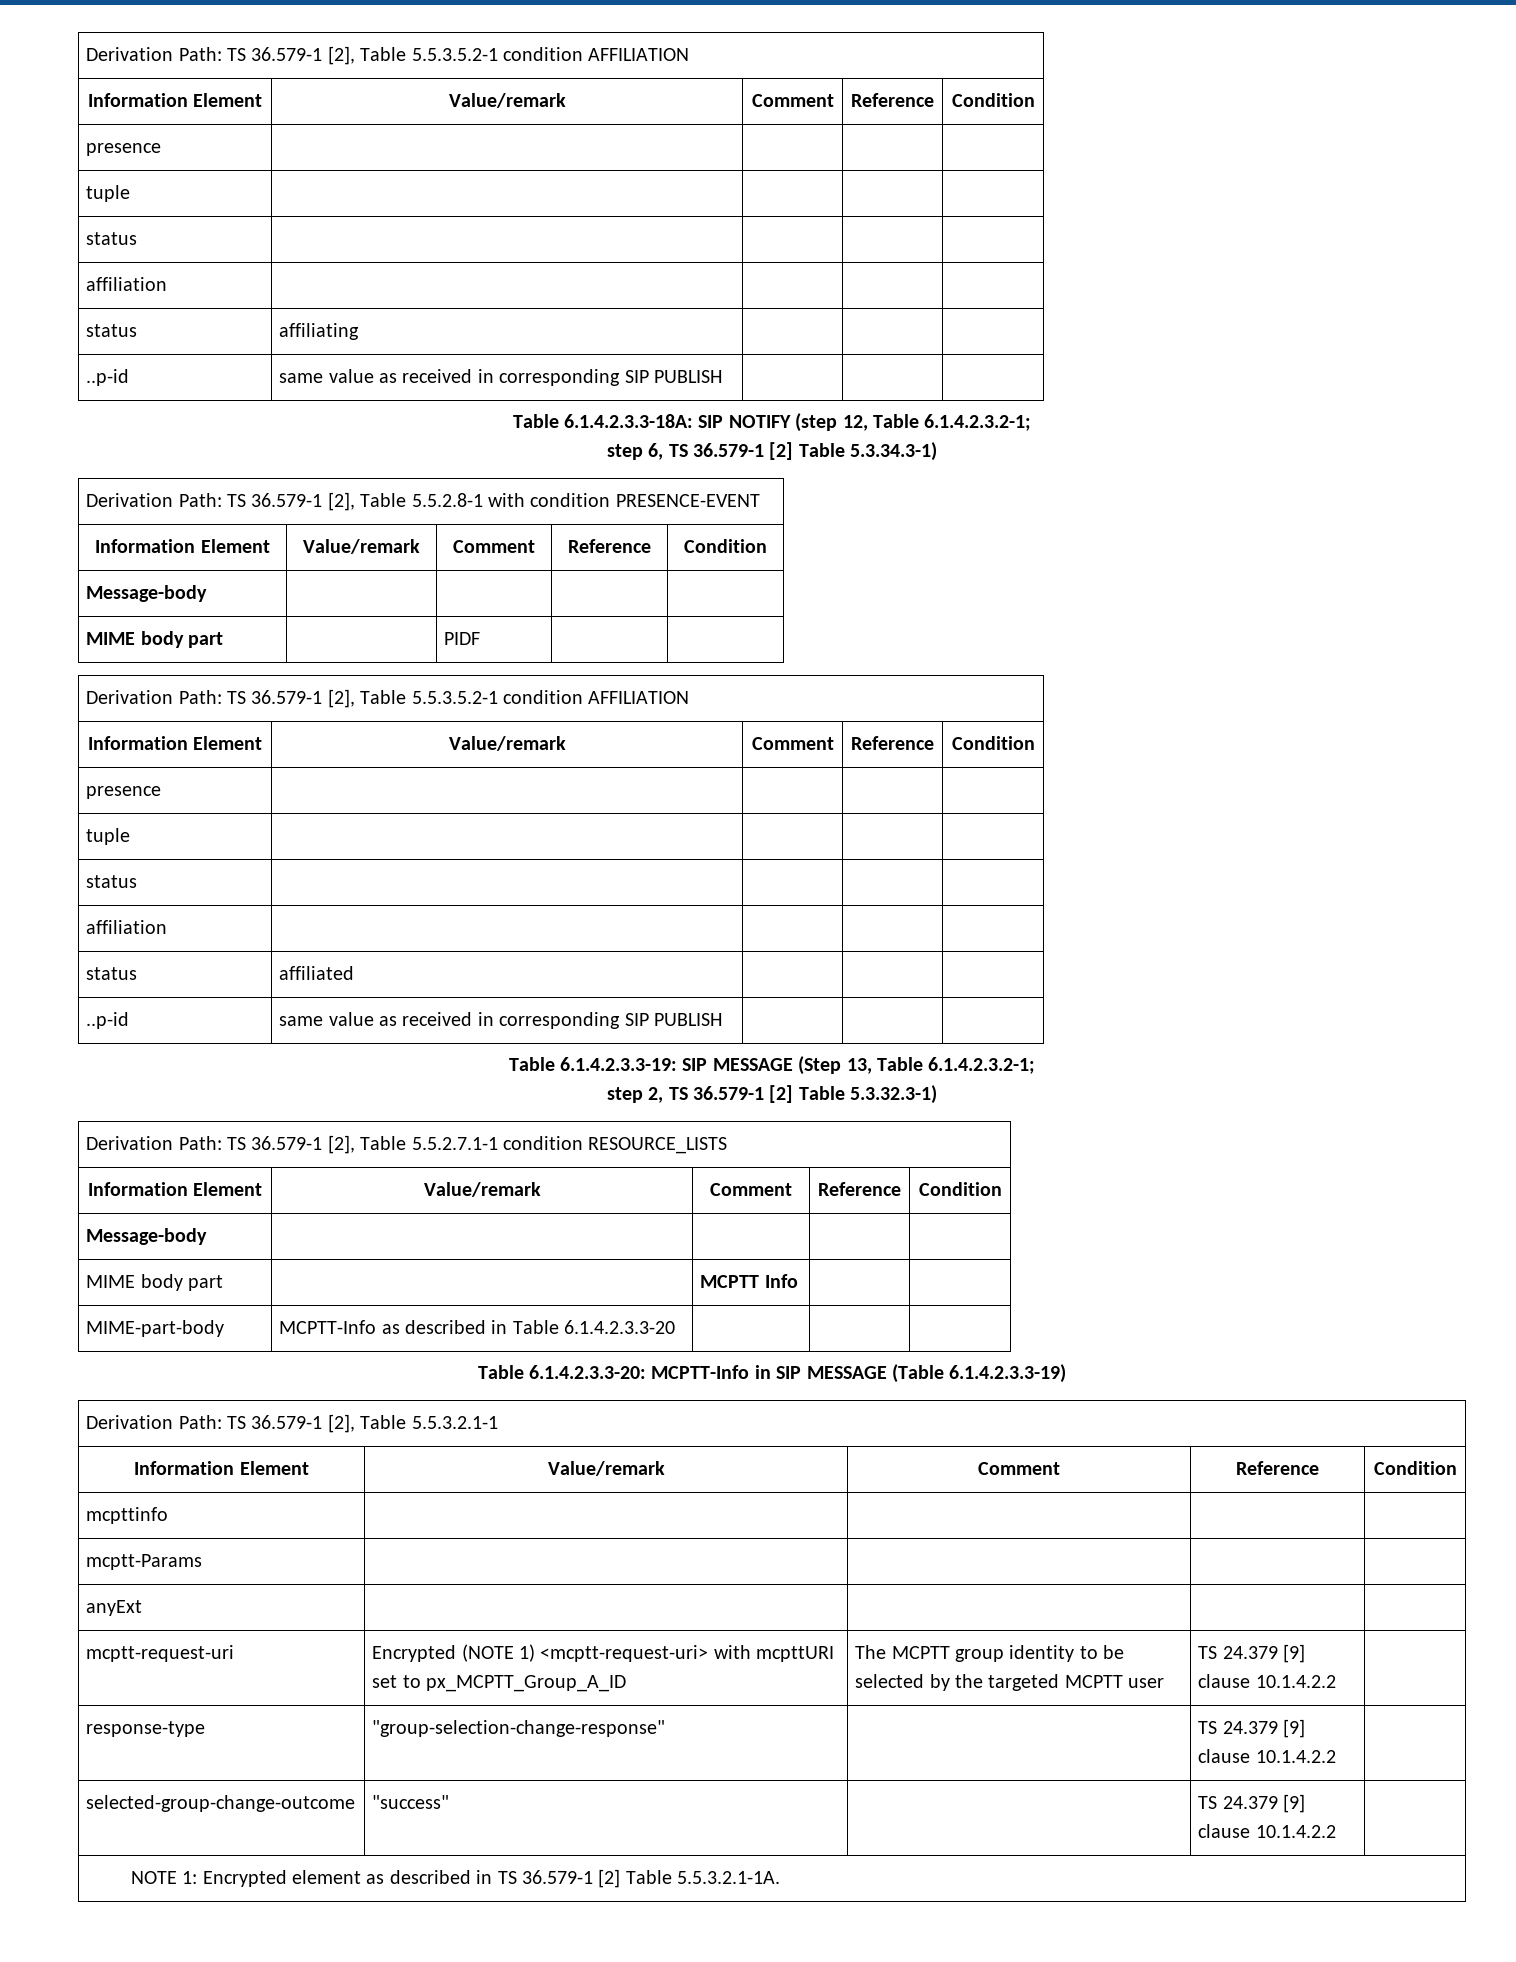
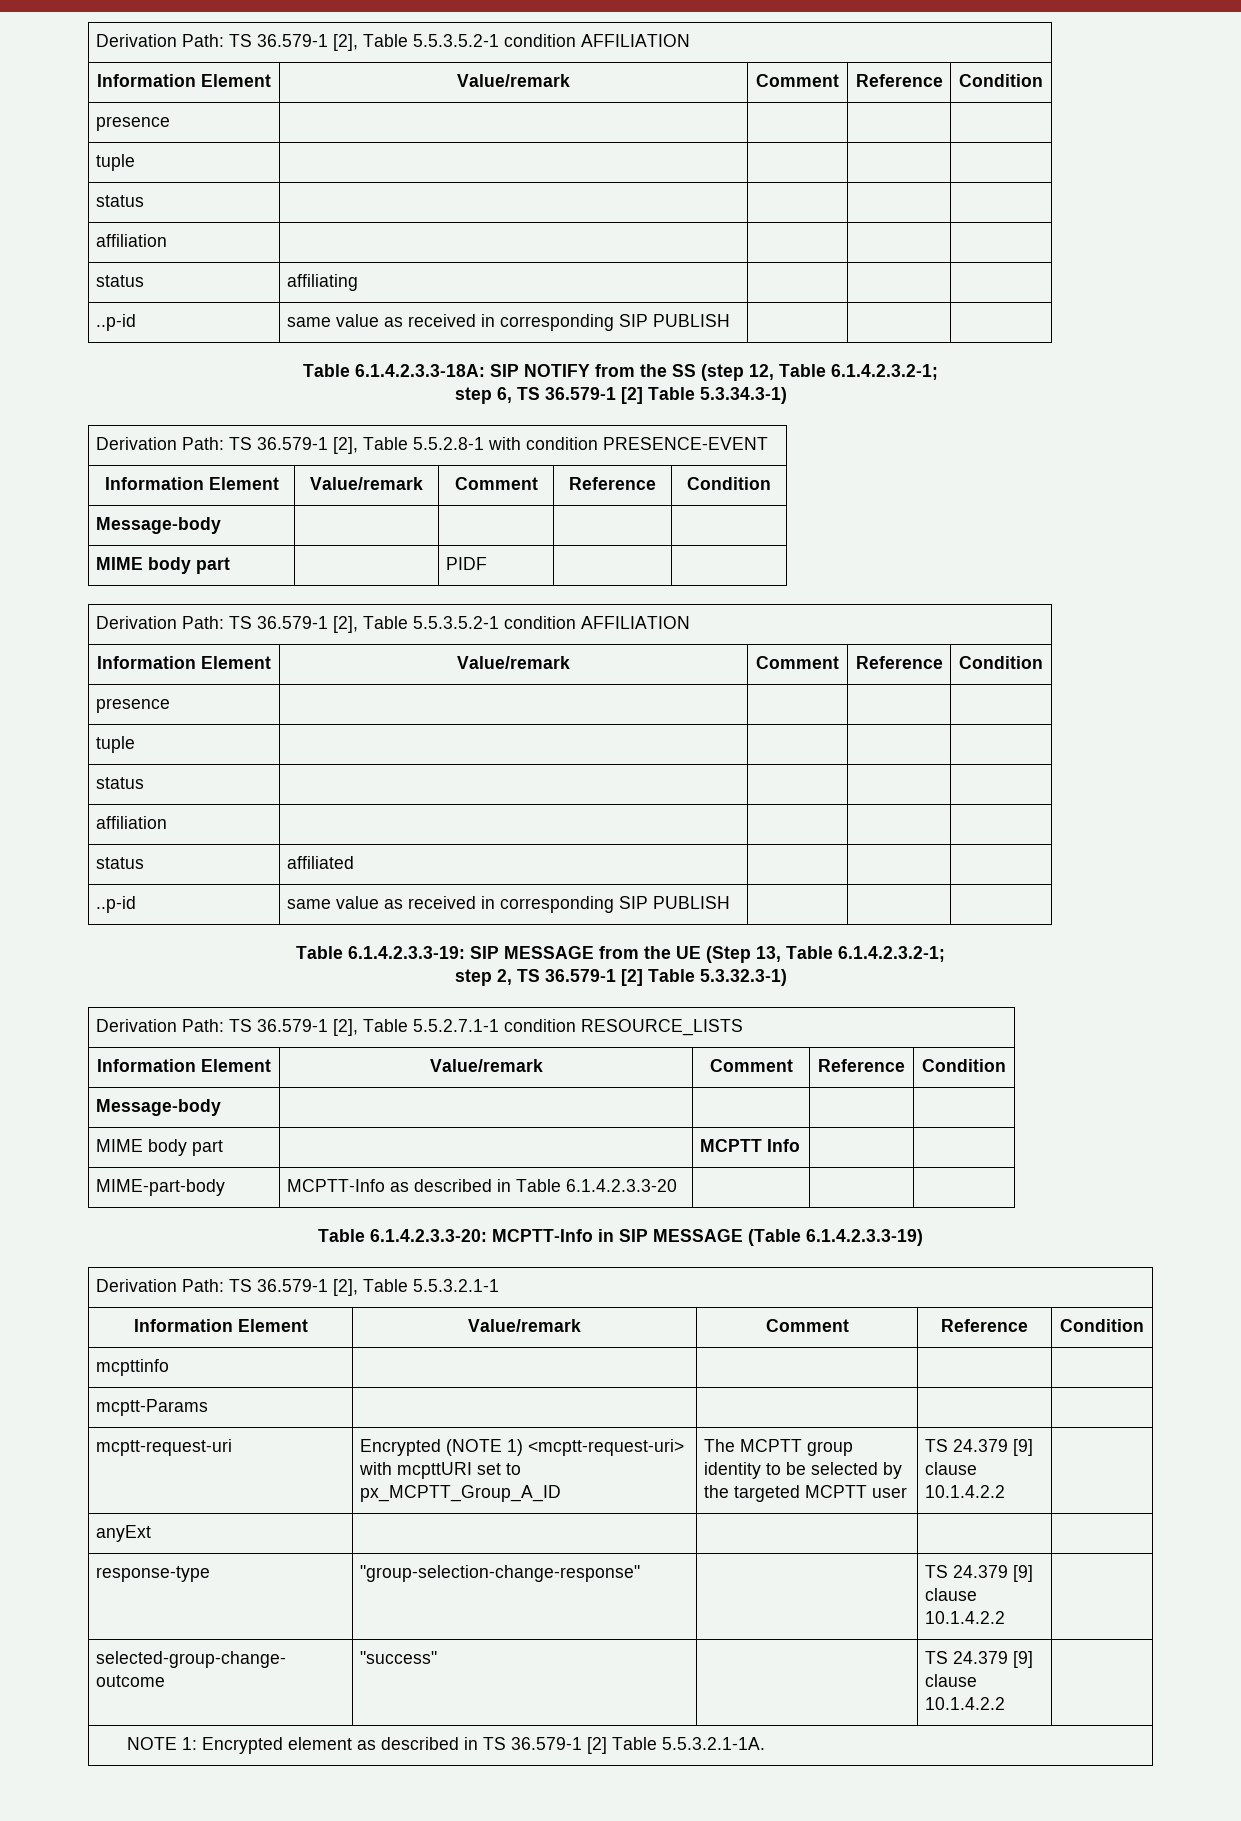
- Table 6.1.4.2.3.3-18A: SIP NOTIFY (step 12, Table 6.1.4.2.3.2-1;
+ Table 6.1.4.2.3.3-18A: SIP NOTIFY from the SS (step 12, Table 6.1.4.2.3.2-1;
- Table 6.1.4.2.3.3-19: SIP MESSAGE (Step 13, Table 6.1.4.2.3.2-1;
+ Table 6.1.4.2.3.3-19: SIP MESSAGE from the UE (Step 13, Table 6.1.4.2.3.2-1;
- anyExt | | | |
+ anyExt | | | |

